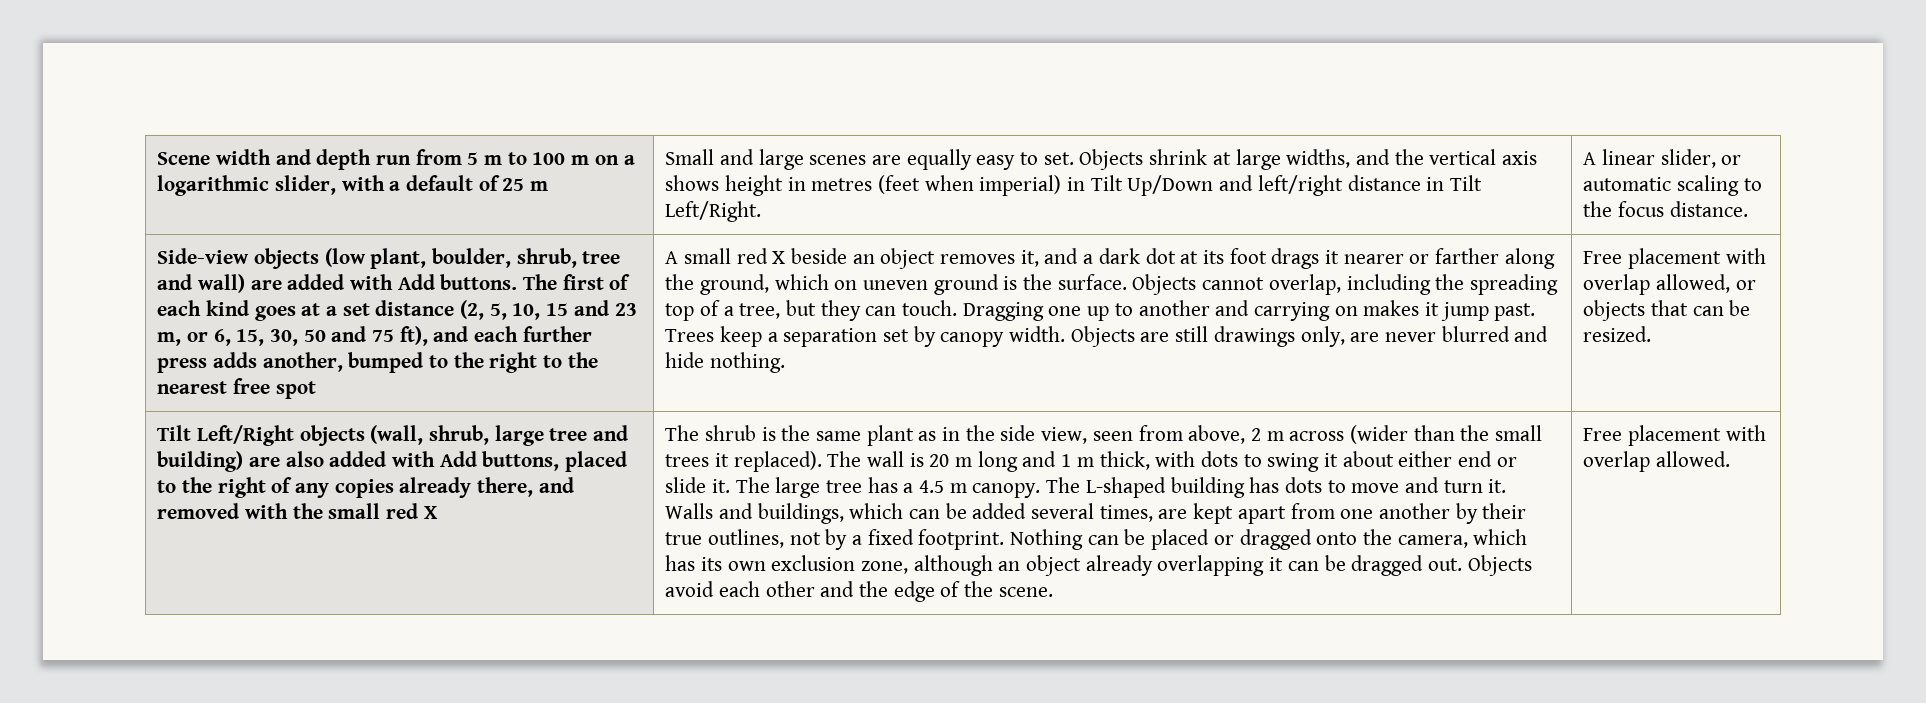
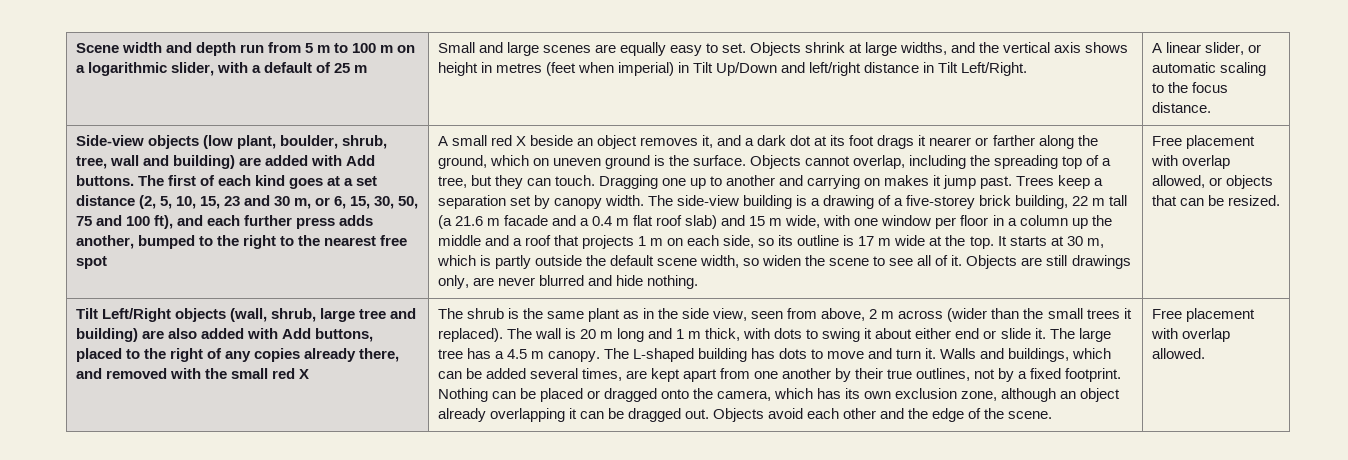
- Side-view objects (low plant, boulder, shrub, tree and wall) are added with Add buttons.
+ Side-view objects (low plant, boulder, shrub, tree, wall and building) are added with Add buttons.
- The first of each kind goes at a set distance (2, 5, 10, 15 and 23 m, or 6, 15, 30, 50 and 75 ft), and each further press adds another, bumped to the right to the nearest free spot
+ The first of each kind goes at a set distance (2, 5, 10, 15, 23 and 30 m, or 6, 15, 30, 50, 75 and 100 ft), and each further press adds another, bumped to the right to the nearest free spot
+ The side-view building is a drawing of a five-storey brick building, 22 m tall (a 21.6 m facade and a 0.4 m flat roof slab) and 15 m wide, with one window per floor in a column up the middle and a roof that projects 1 m on each side, so its outline is 17 m wide at the top. It starts at 30 m, which is partly outside the default scene width, so widen the scene to see all of it.

